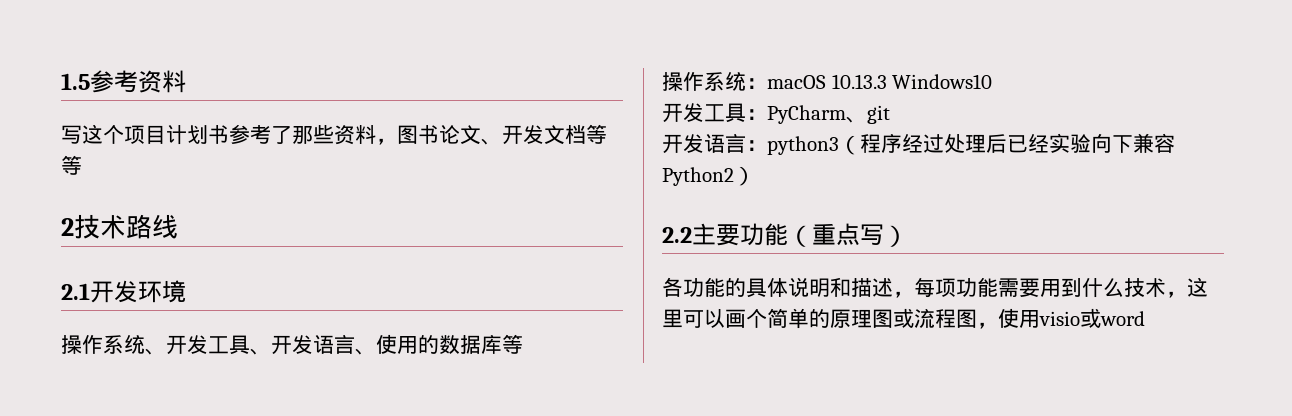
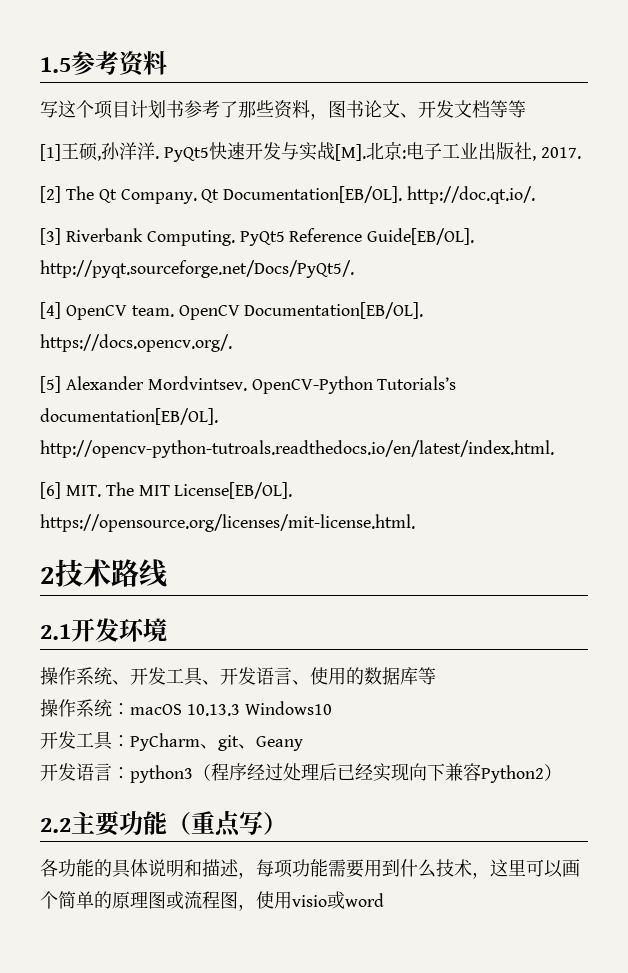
+ [1]王硕,孙洋洋. PyQt5快速开发与实战[M].北京:电子工业出版社, 2017.
+ [2] The Qt Company. Qt Documentation[EB/OL]. http://doc.qt.io/.
+ [3] Riverbank Computing. PyQt5 Reference Guide[EB/OL]. http://pyqt.sourceforge.net/Docs/PyQt5/.
+ [4] OpenCV team. OpenCV Documentation[EB/OL]. https://docs.opencv.org/.
+ [5] Alexander Mordvintsev. OpenCV-Python Tutorials’s documentation[EB/OL]. http://opencv-python-tutroals.readthedocs.io/en/latest/index.html.
+ [6] MIT. The MIT License[EB/OL]. https://opensource.org/licenses/mit-license.html.
- 开发工具：PyCharm、git
+ 开发工具：PyCharm、git、Geany
- 开发语言：python3（程序经过处理后已经实验向下兼容Python2）
+ 开发语言：python3（程序经过处理后已经实现向下兼容Python2）

